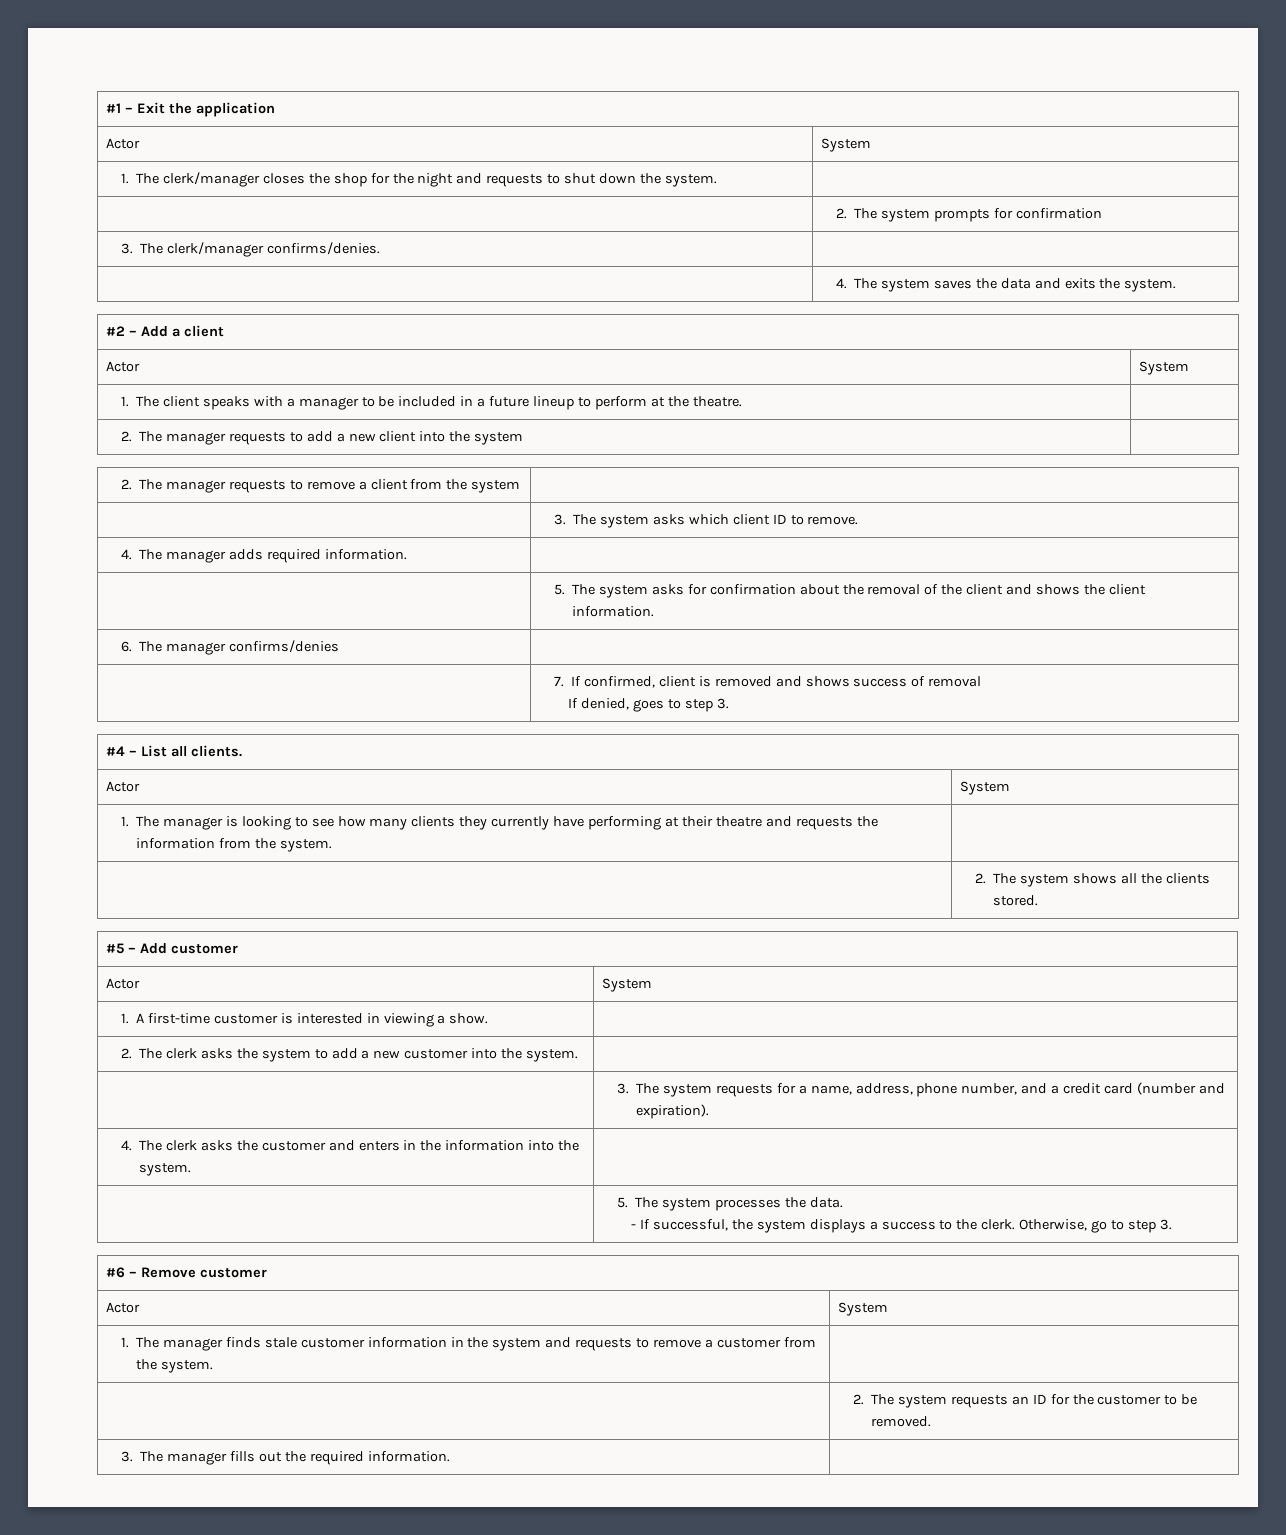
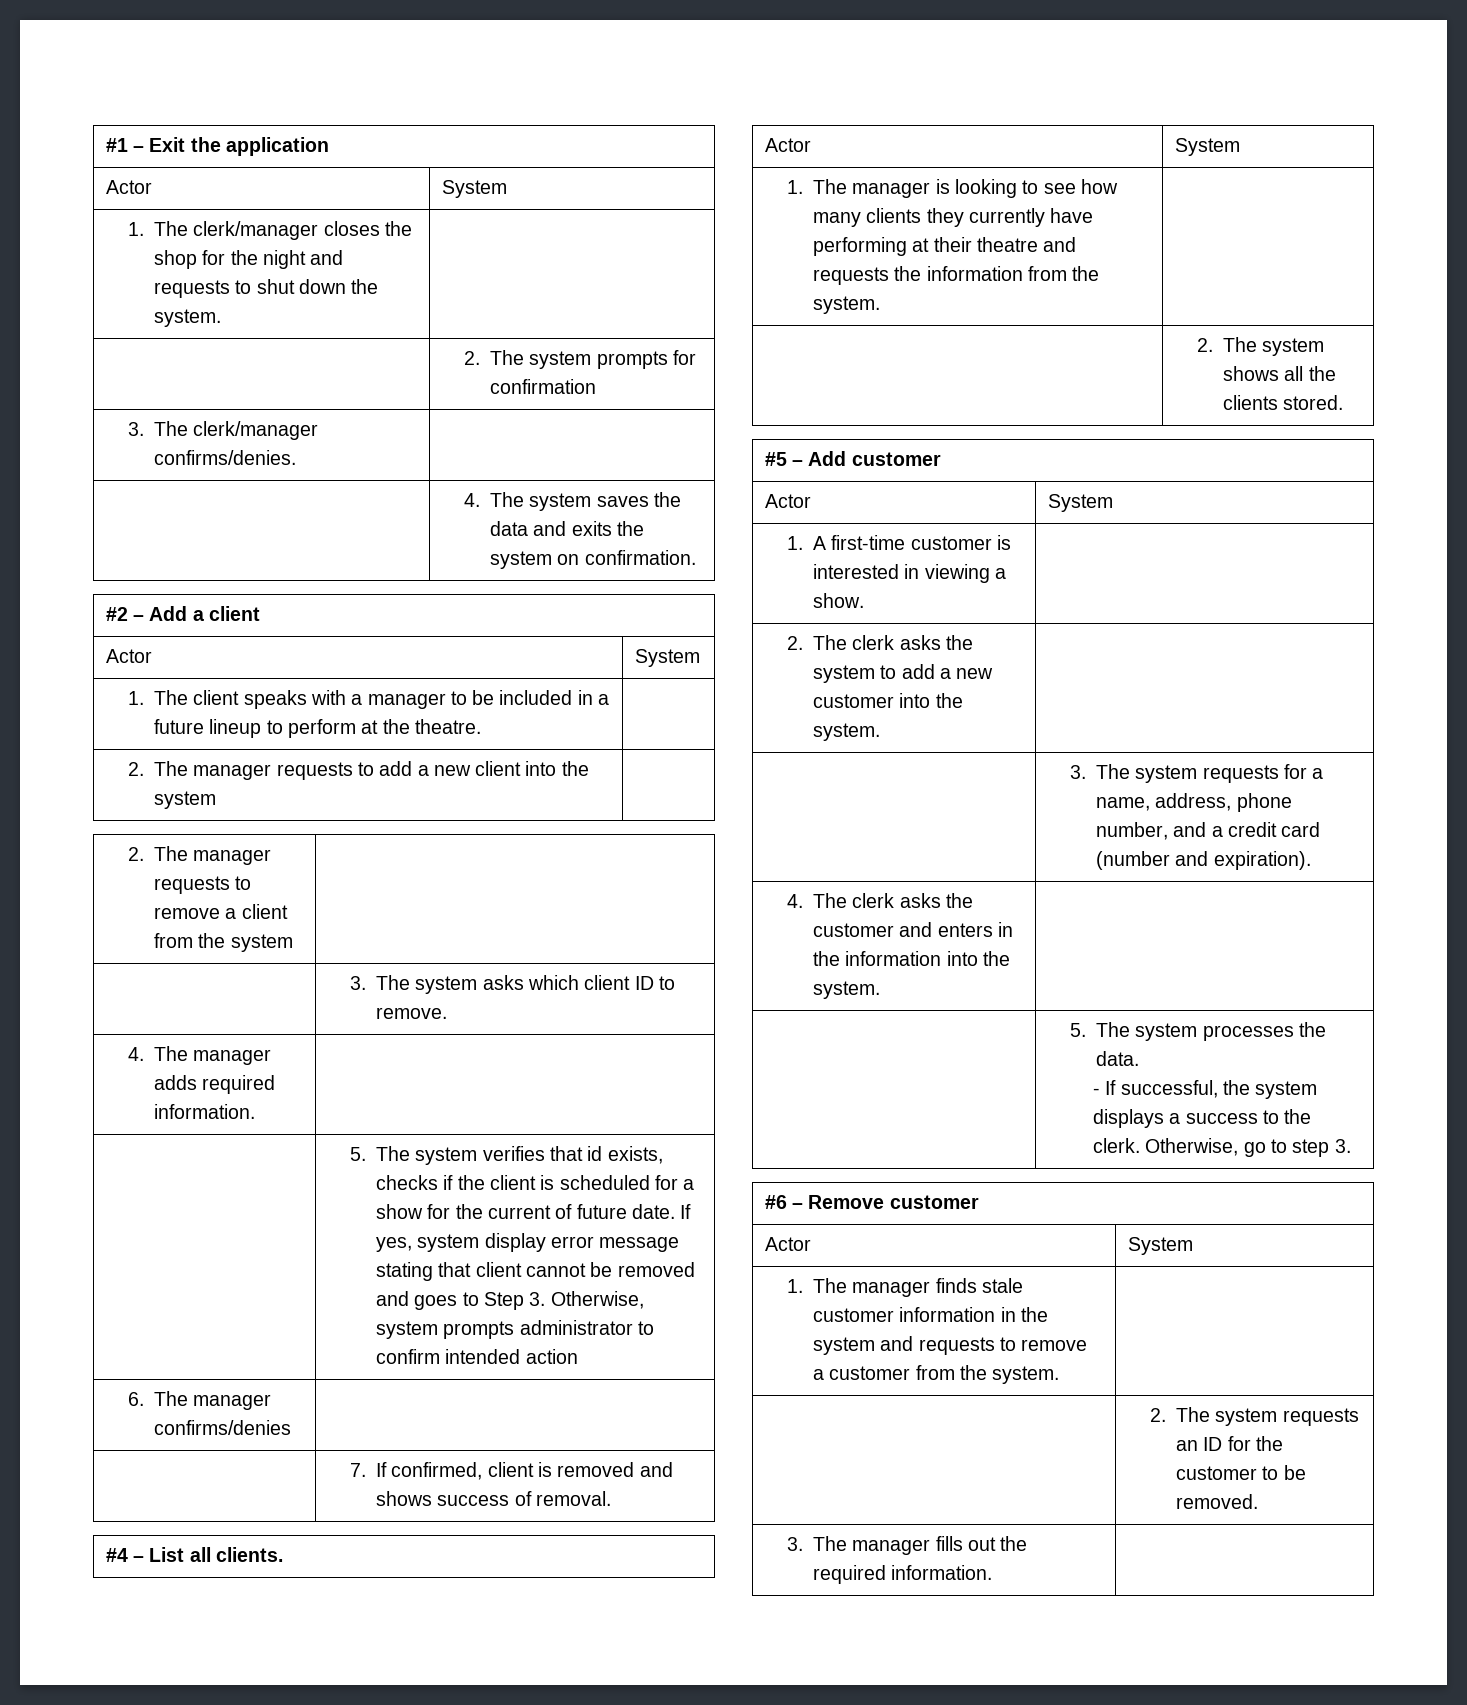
- | 4. The system saves the data and exits the system.
+ | 4. The system saves the data and exits the system on confirmation.
- 5. The system asks for confirmation about the removal of the client and shows the client information.
+ 5. The system verifies that id exists, checks if the client is scheduled for a show for the current of future date. If yes, system display error message stating that client cannot be removed and goes to Step 3. Otherwise, system prompts administrator to confirm intended action
- | 7. If confirmed, client is removed and shows success of removal
- If denied, goes to step 3.
+ | 7. If confirmed, client is removed and shows success of removal.

